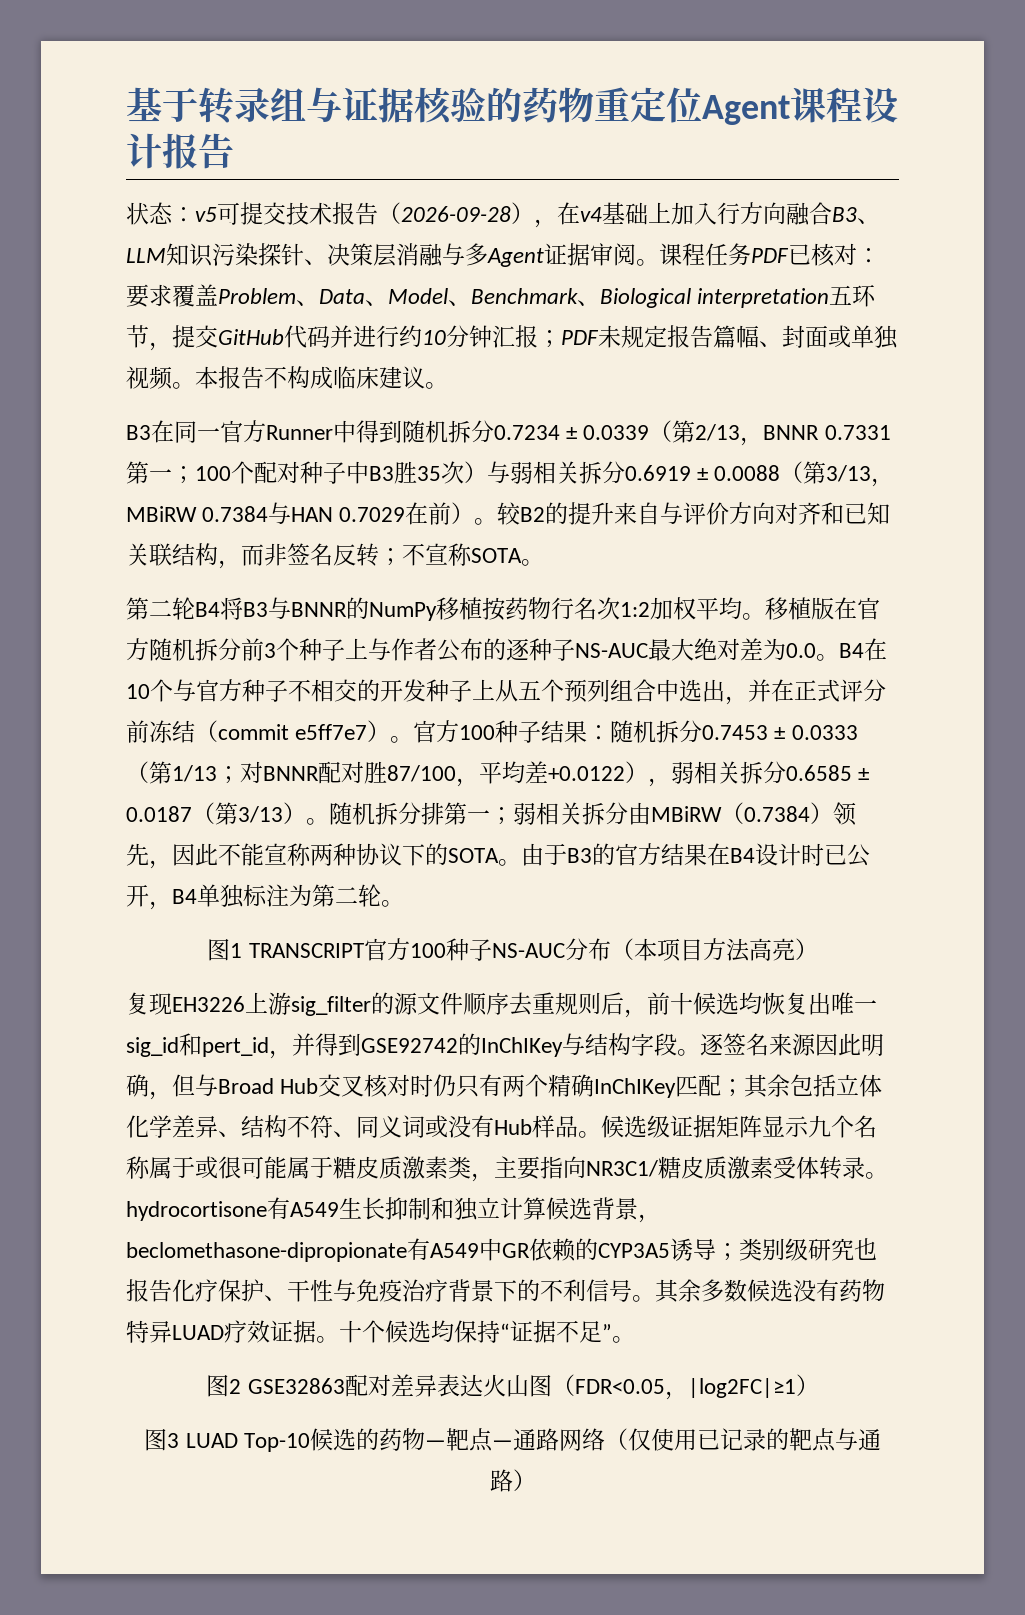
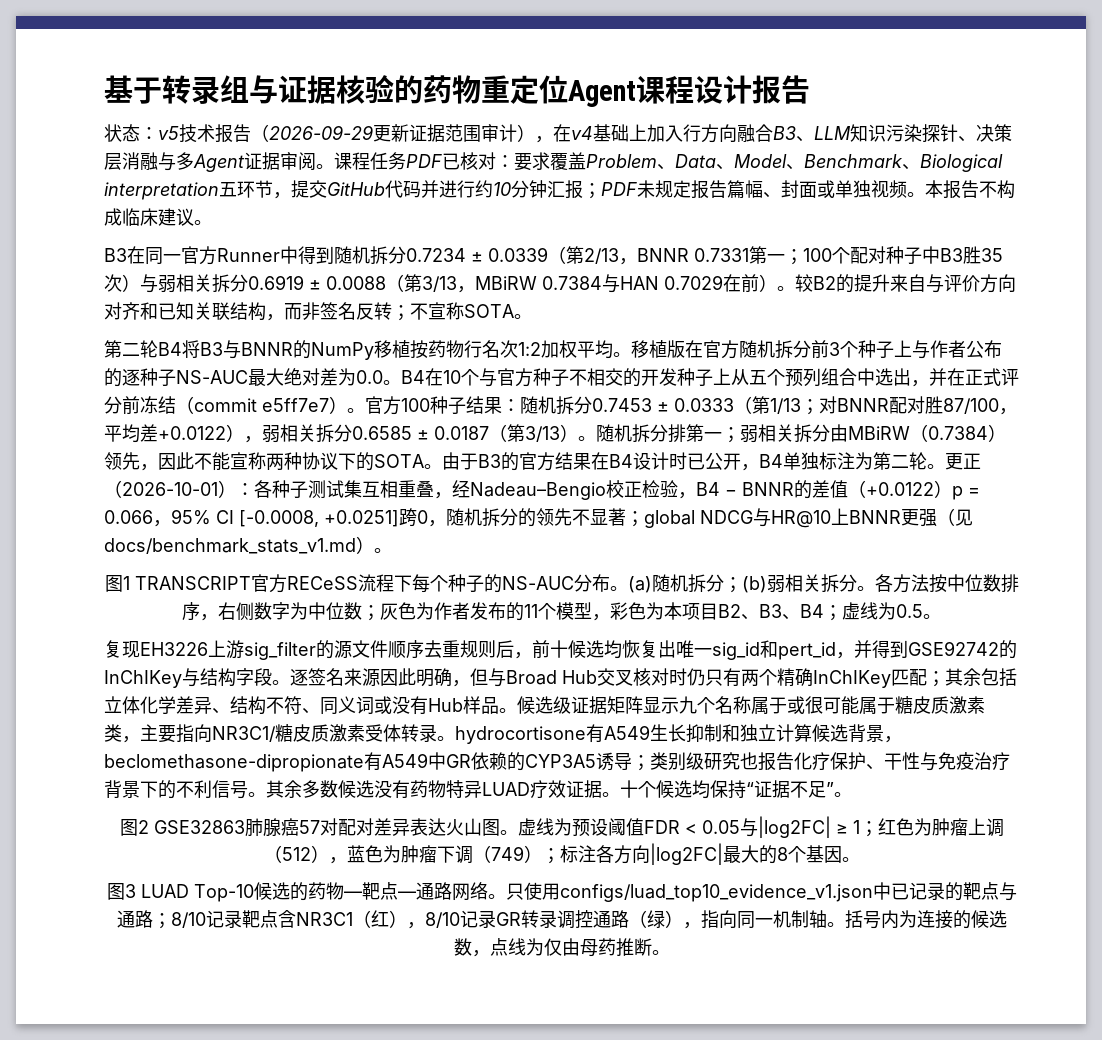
- 状态：v5可提交技术报告（2026-09-28），在v4基础上加入行方向融合B3、LLM知识污染探针、决策层消融与多Agent证据审阅。
+ 状态：v5技术报告（2026-09-29更新证据范围审计），在v4基础上加入行方向融合B3、LLM知识污染探针、决策层消融与多Agent证据审阅。
- 由于B3的官方结果在B4设计时已公开，B4单独标注为第二轮。
- 图1 TRANSCRIPT官方100种子NS-AUC分布（本项目方法高亮）
+ 由于B3的官方结果在B4设计时已公开，B4单独标注为第二轮。更正（2026-10-01）：各种子测试集互相重叠，经Nadeau–Bengio校正检验，B4 − BNNR的差值（+0.0122）p = 0.066，95% CI [-0.0008, +0.0251]跨0，随机拆分的领先不显著；global NDCG与HR@10上BNNR更强（见docs/benchmark_stats_v1.md）。
+ 图1 TRANSCRIPT官方RECeSS流程下每个种子的NS-AUC分布。(a)随机拆分；(b)弱相关拆分。各方法按中位数排序，右侧数字为中位数；灰色为作者发布的11个模型，彩色为本项目B2、B3、B4；虚线为0.5。
- 图2 GSE32863配对差异表达火山图（FDR<0.05，|log2FC|≥1）
+ 图2 GSE32863肺腺癌57对配对差异表达火山图。虚线为预设阈值FDR < 0.05与|log2FC| ≥ 1；红色为肿瘤上调（512），蓝色为肿瘤下调（749）；标注各方向|log2FC|最大的8个基因。
- 图3 LUAD Top-10候选的药物—靶点—通路网络（仅使用已记录的靶点与通路）
+ 图3 LUAD Top-10候选的药物—靶点—通路网络。只使用configs/luad_top10_evidence_v1.json中已记录的靶点与通路；8/10记录靶点含NR3C1（红），8/10记录GR转录调控通路（绿），指向同一机制轴。括号内为连接的候选数，点线为仅由母药推断。

